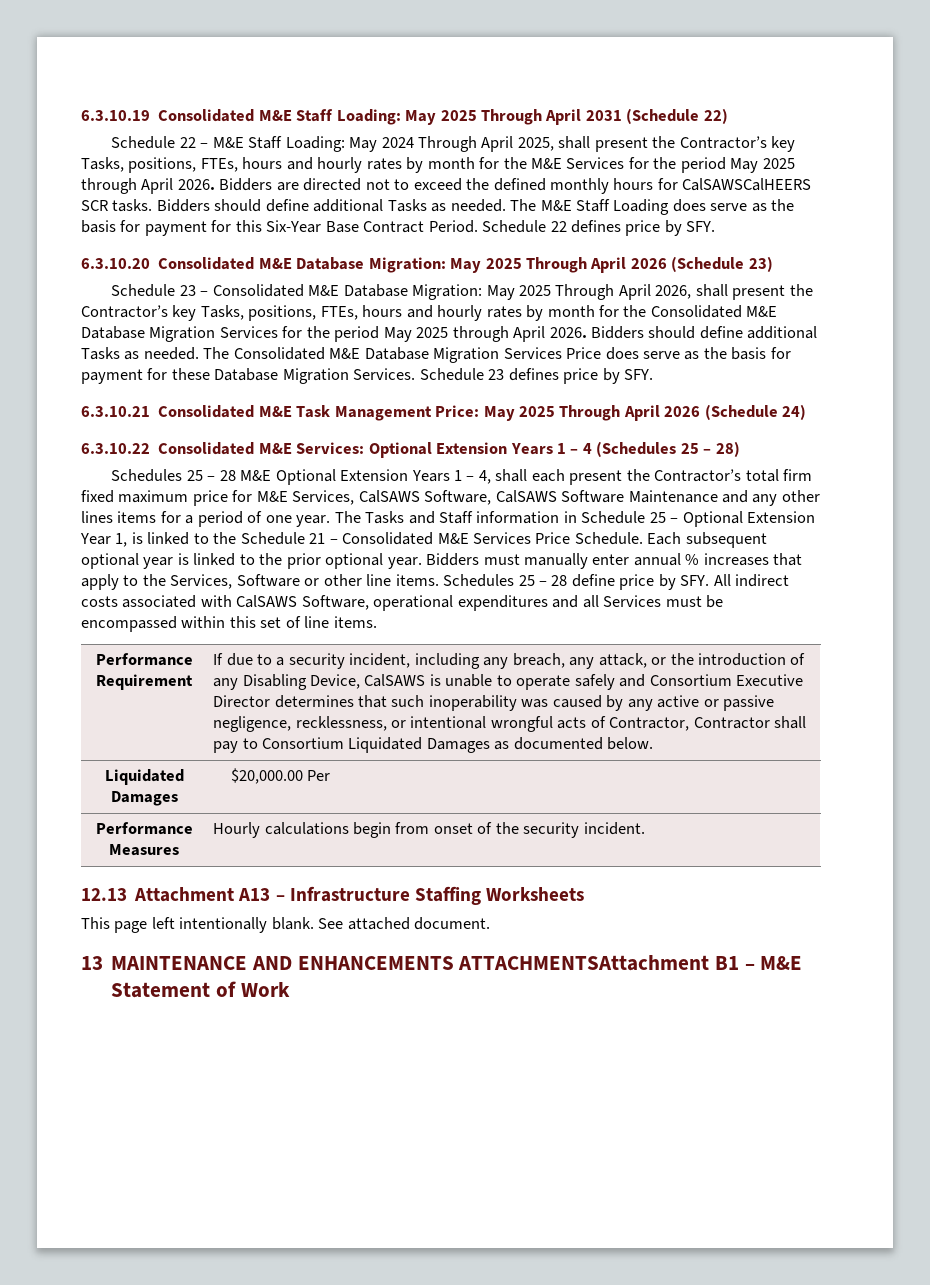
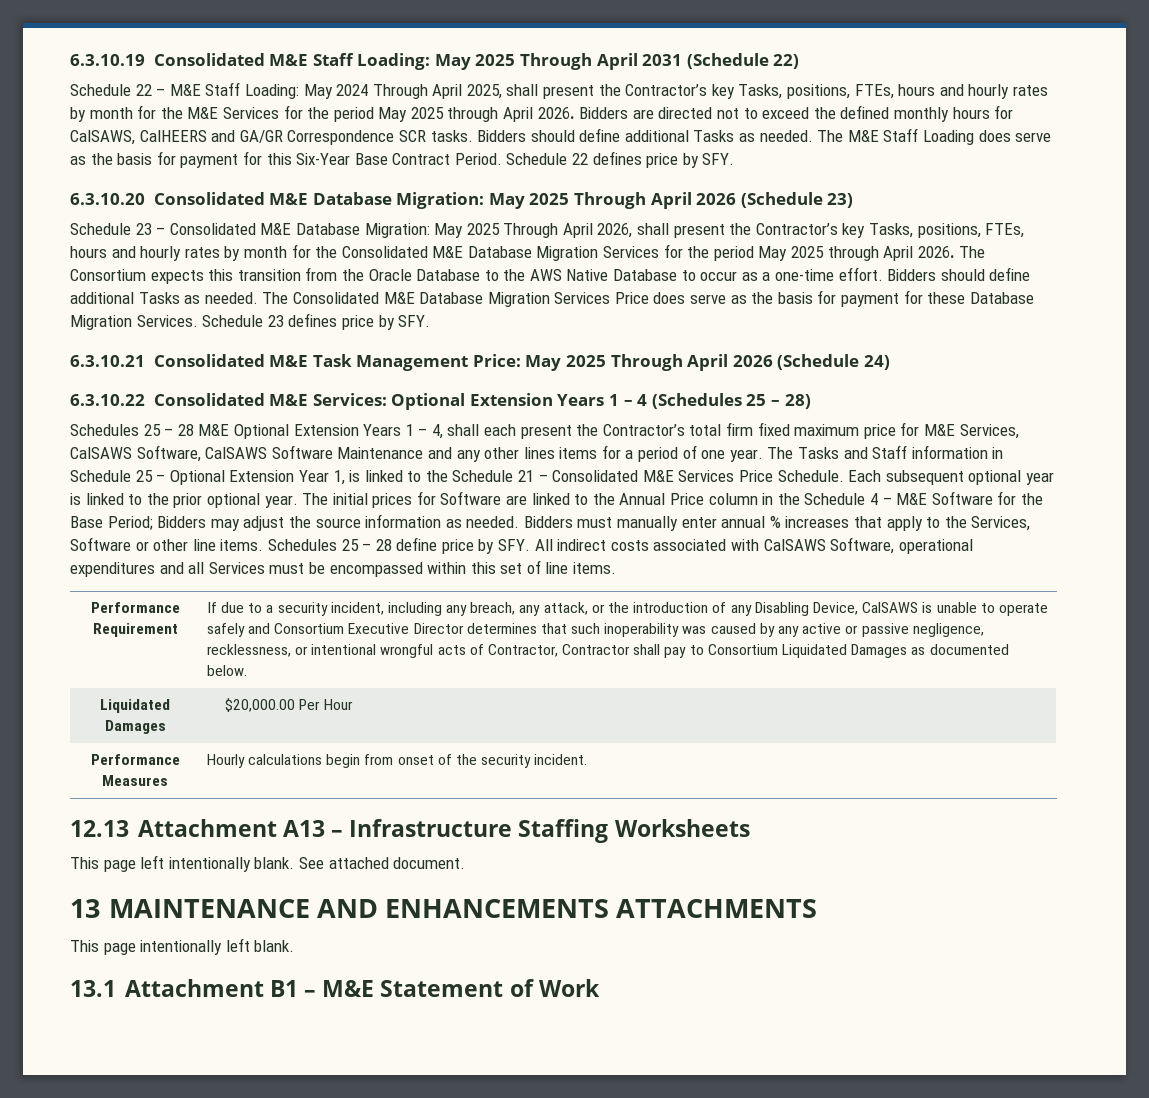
- Bidders are directed not to exceed the defined monthly hours for CalSAWSCalHEERS SCR tasks.
+ Bidders are directed not to exceed the defined monthly hours for CalSAWS, CalHEERS and GA/GR Correspondence SCR tasks.
+ The Consortium expects this transition from the Oracle Database to the AWS Native Database to occur as a one-time effort.
+ The initial prices for Software are linked to the Annual Price column in the Schedule 4 – M&E Software for the Base Period; Bidders may adjust the source information as needed.
- Liquidated Damages | $20,000.00 Per
+ Liquidated Damages | $20,000.00 Per Hour
- 13 MAINTENANCE AND ENHANCEMENTS ATTACHMENTSAttachment B1 – M&E Statement of Work
+ 13 MAINTENANCE AND ENHANCEMENTS ATTACHMENTS
+ This page intentionally left blank.
+ 13.1 Attachment B1 – M&E Statement of Work

